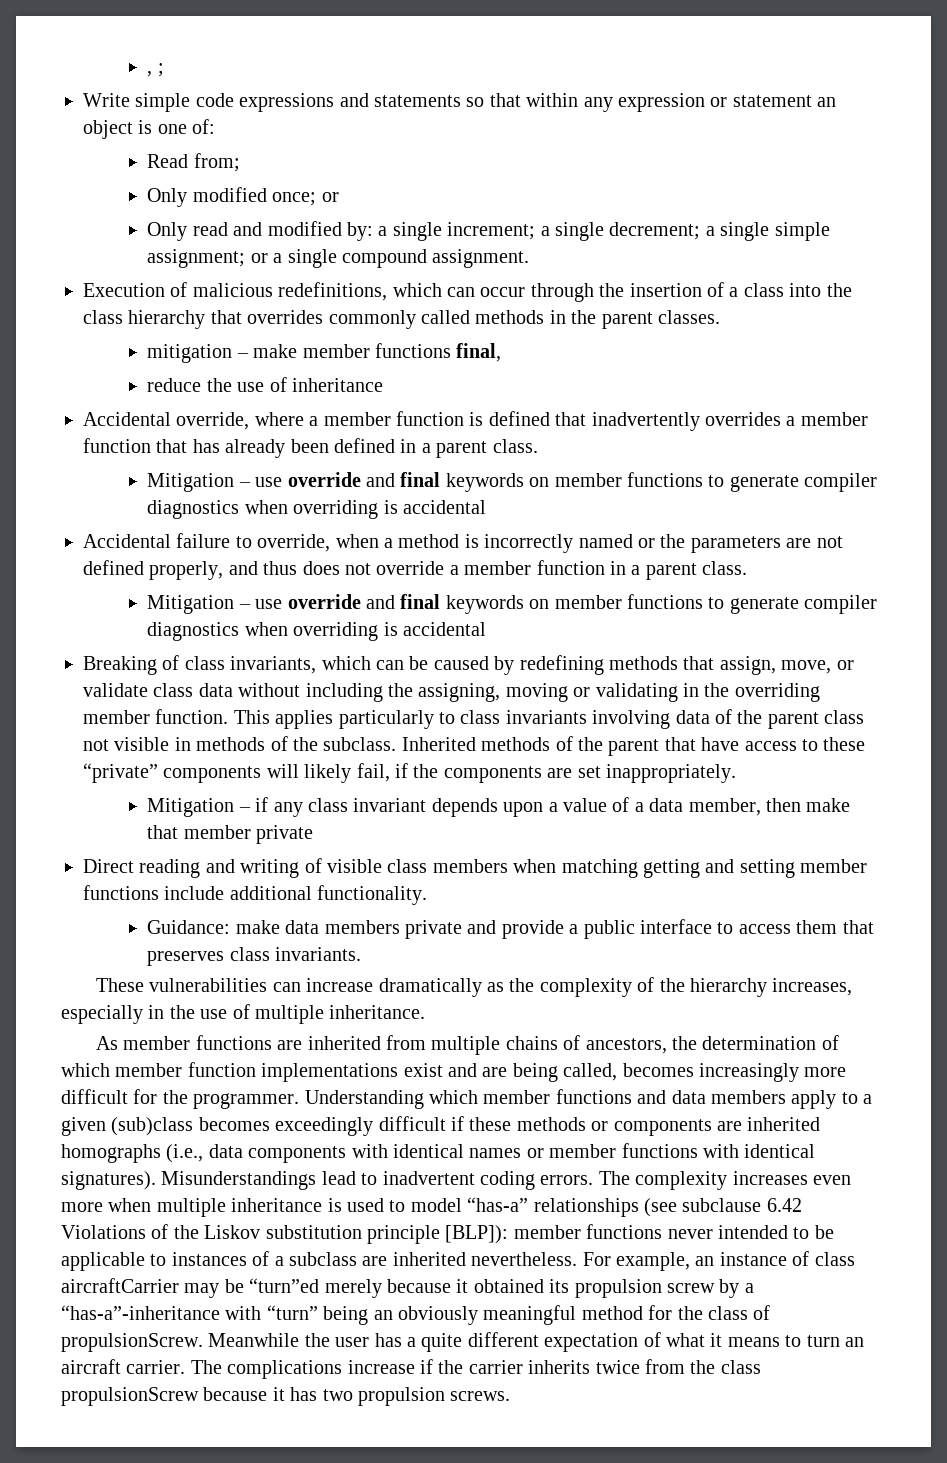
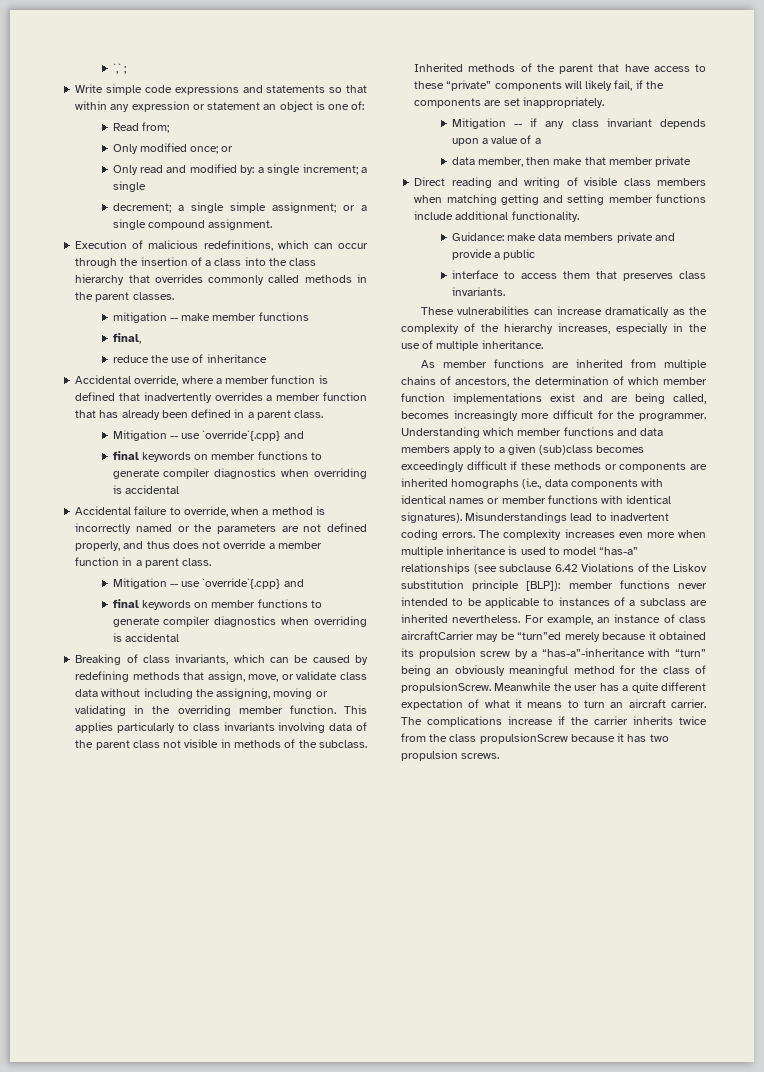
- , ;
+ `,` ;
- Only read and modified by: a single increment; a single decrement; a single simple assignment; or a single compound assignment.
+ Only read and modified by: a single increment; a single
+ decrement; a single simple assignment; or a single compound assignment.
- mitigation – make member functions final,
+ mitigation -- make member functions
+ final,
  Accidental override, where a member function is defined that inadvertently overrides a member function that has already been defined in a parent class.
- Mitigation – use override and final keywords on member functions to generate compiler diagnostics when overriding is accidental
+ Mitigation -- use `override`{.cpp} and
+ final keywords on member functions to generate compiler diagnostics when overriding is accidental
  Accidental failure to override, when a method is incorrectly named or the parameters are not defined properly, and thus does not override a member function in a parent class.
- Mitigation – use override and final keywords on member functions to generate compiler diagnostics when overriding is accidental
+ Mitigation -- use `override`{.cpp} and
+ final keywords on member functions to generate compiler diagnostics when overriding is accidental
- Mitigation – if any class invariant depends upon a value of a data member, then make that member private
+ Mitigation -- if any class invariant depends upon a value of a
+ data member, then make that member private
- Guidance: make data members private and provide a public interface to access them that preserves class invariants.
+ Guidance: make data members private and provide a public
+ interface to access them that preserves class invariants.

